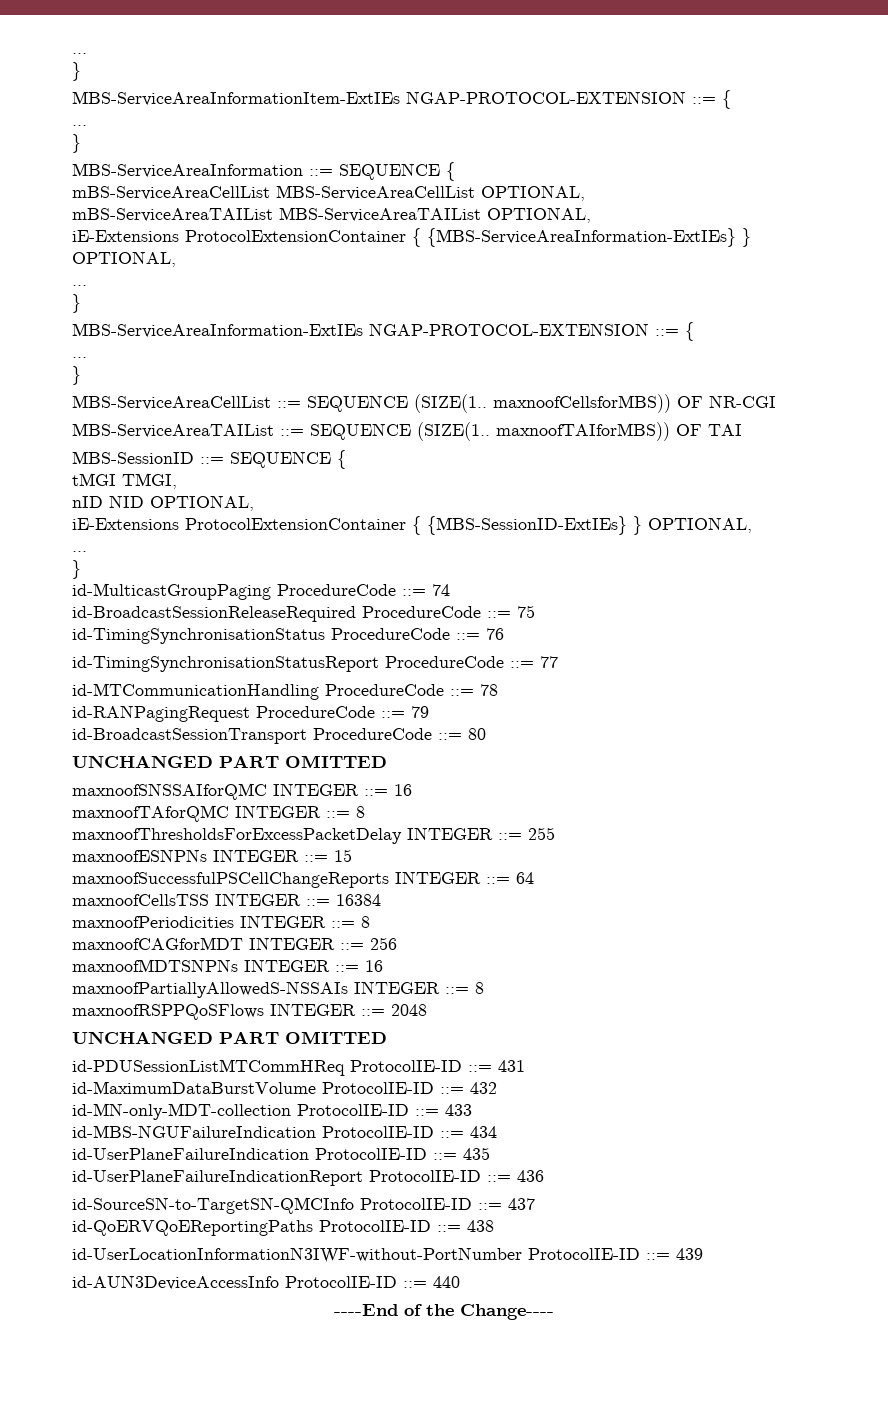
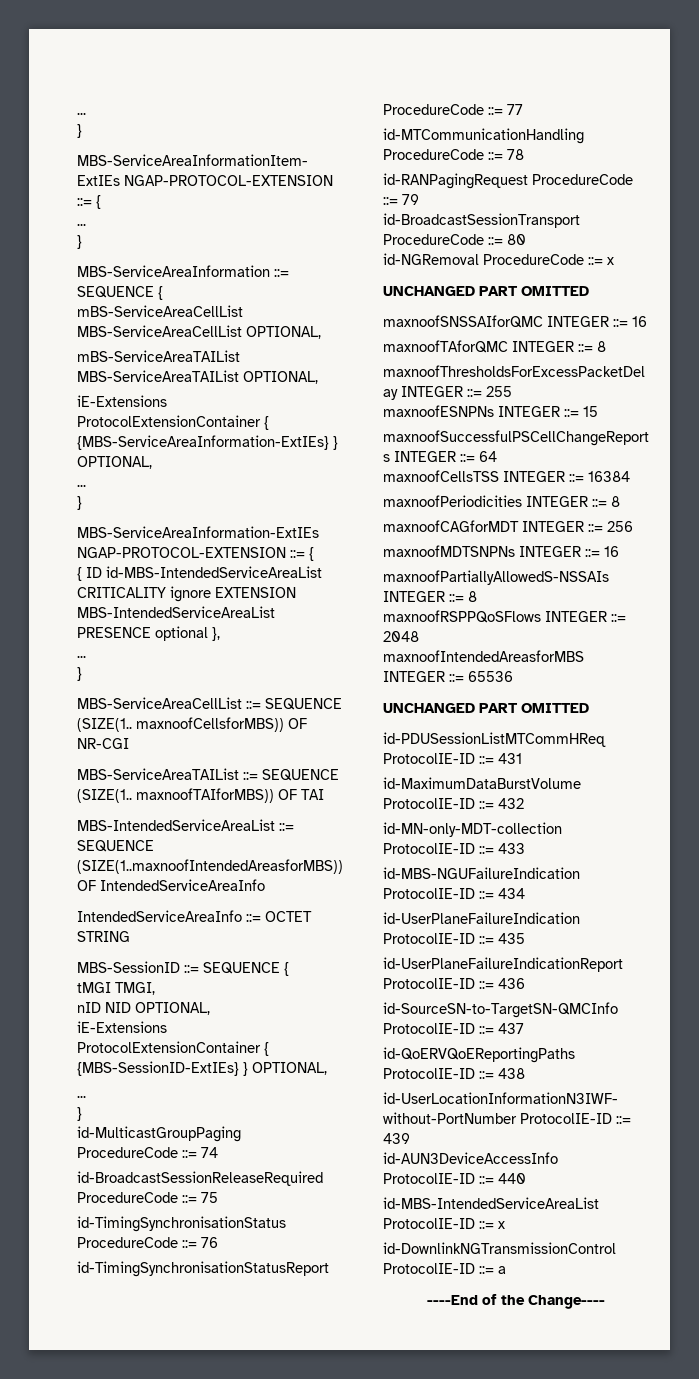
+ { ID id-MBS-IntendedServiceAreaList CRITICALITY ignore EXTENSION MBS-IntendedServiceAreaList PRESENCE optional },
+ MBS-IntendedServiceAreaList ::= SEQUENCE (SIZE(1..maxnoofIntendedAreasforMBS)) OF IntendedServiceAreaInfo
+ IntendedServiceAreaInfo ::= OCTET STRING
+ id-NGRemoval ProcedureCode ::= x
+ maxnoofIntendedAreasforMBS INTEGER ::= 65536
+ id-MBS-IntendedServiceAreaList ProtocolIE-ID ::= x
+ id-DownlinkNGTransmissionControl ProtocolIE-ID ::= a

